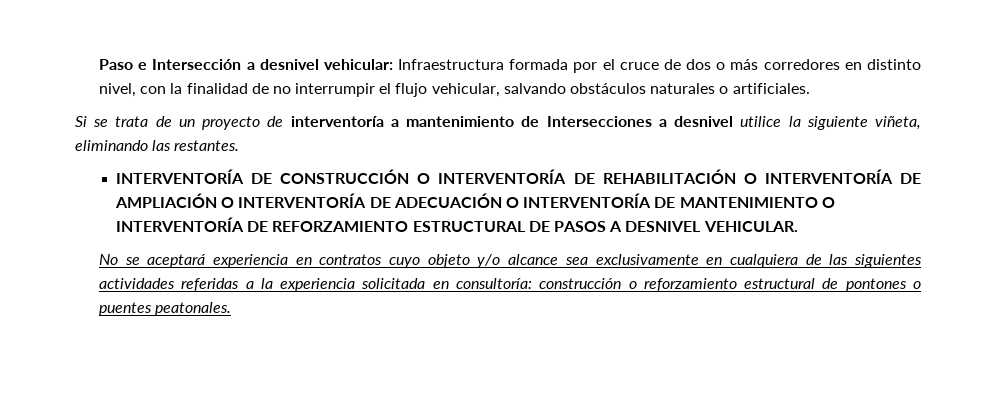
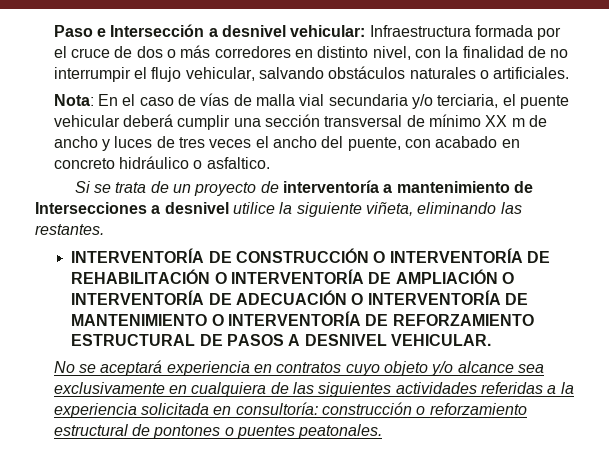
+ Nota: En el caso de vías de malla vial secundaria y/o terciaria, el puente vehicular deberá cumplir una sección transversal de mínimo XX m de ancho y luces de tres veces el ancho del puente, con acabado en concreto hidráulico o asfaltico.

